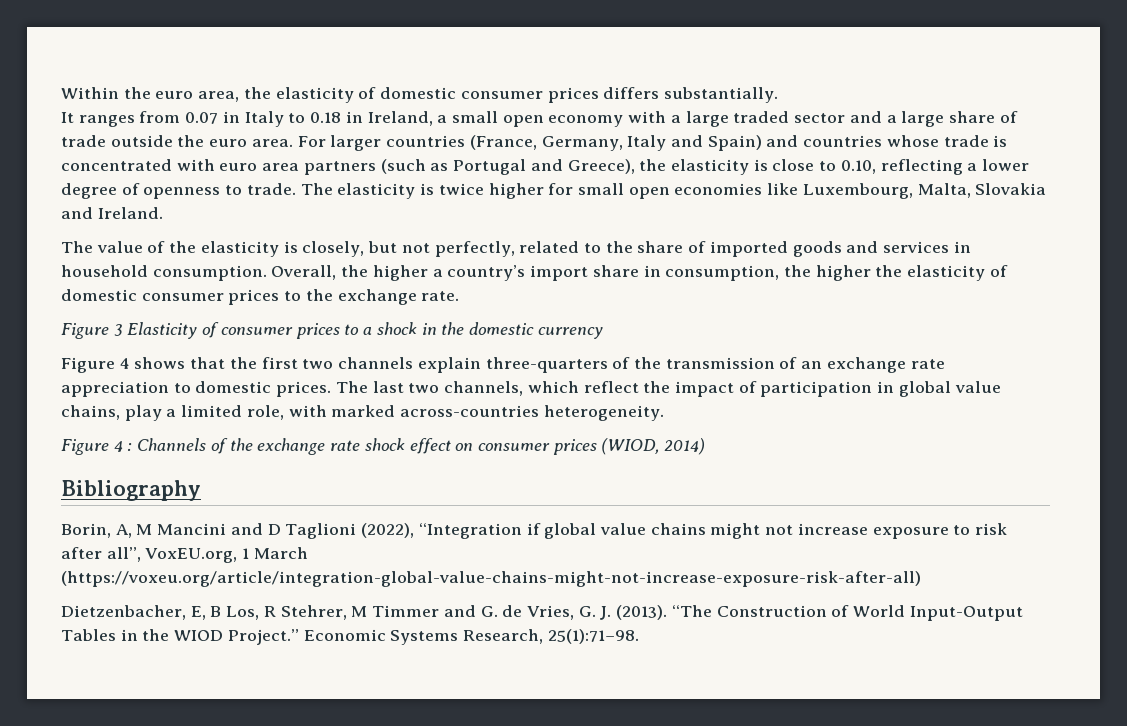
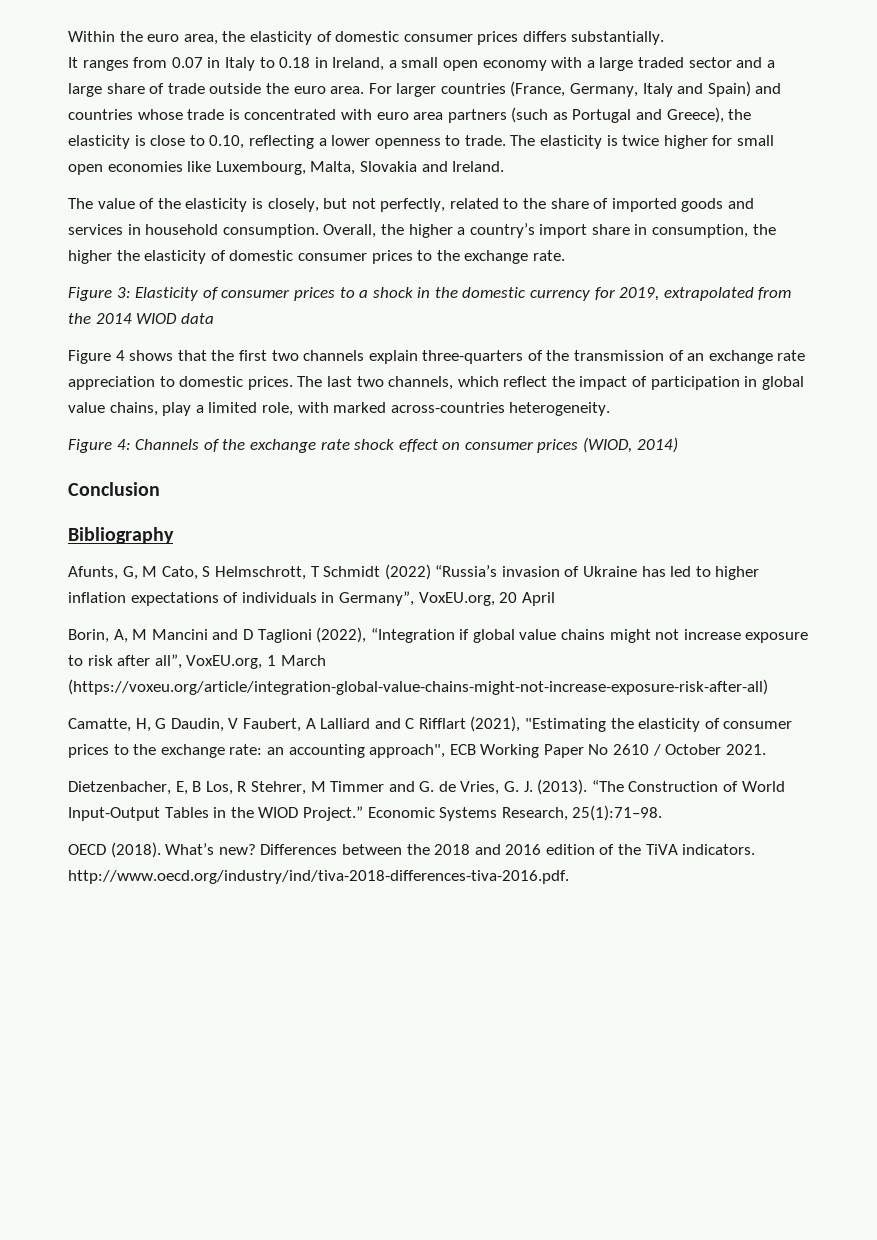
- For larger countries (France, Germany, Italy and Spain) and countries whose trade is concentrated with euro area partners (such as Portugal and Greece), the elasticity is close to 0.10, reflecting a lower degree of openness to trade.
+ For larger countries (France, Germany, Italy and Spain) and countries whose trade is concentrated with euro area partners (such as Portugal and Greece), the elasticity is close to 0.10, reflecting a lower openness to trade.
- Figure 3 Elasticity of consumer prices to a shock in the domestic currency
+ Figure 3: Elasticity of consumer prices to a shock in the domestic currency for 2019, extrapolated from the 2014 WIOD data
- Figure 4 : Channels of the exchange rate shock effect on consumer prices (WIOD, 2014)
+ Figure 4: Channels of the exchange rate shock effect on consumer prices (WIOD, 2014)
+ Conclusion
+ Afunts, G, M Cato, S Helmschrott, T Schmidt (2022) “Russia’s invasion of Ukraine has led to higher inflation expectations of individuals in Germany”, VoxEU.org, 20 April
+ Camatte, H, G Daudin, V Faubert, A Lalliard and C Rifflart (2021), "Estimating the elasticity of consumer prices to the exchange rate: an accounting approach", ECB Working Paper No 2610 / October 2021.
+ OECD (2018). What’s new? Differences between the 2018 and 2016 edition of the TiVA indicators. http://www.oecd.org/industry/ind/tiva-2018-differences-tiva-2016.pdf.

